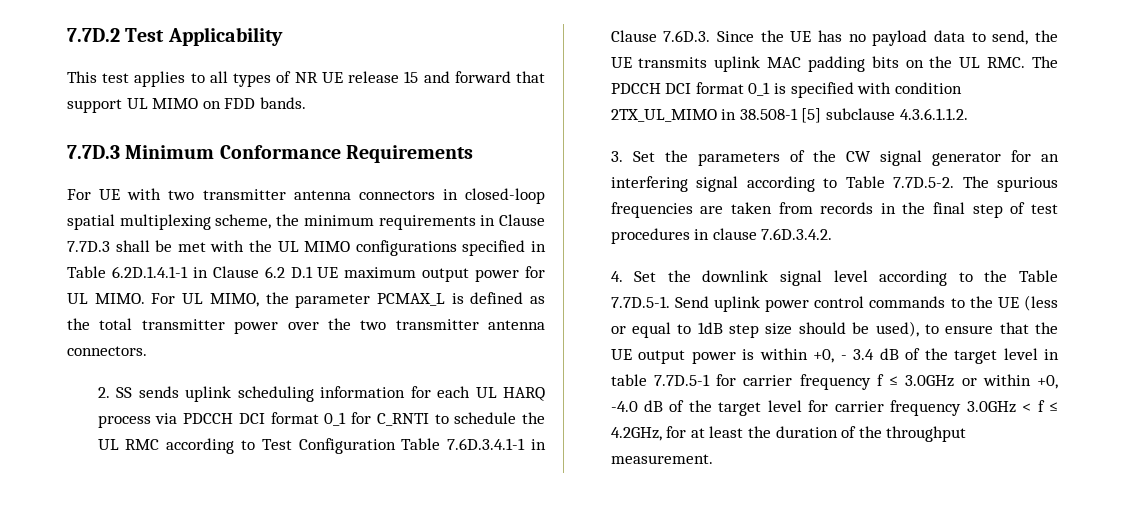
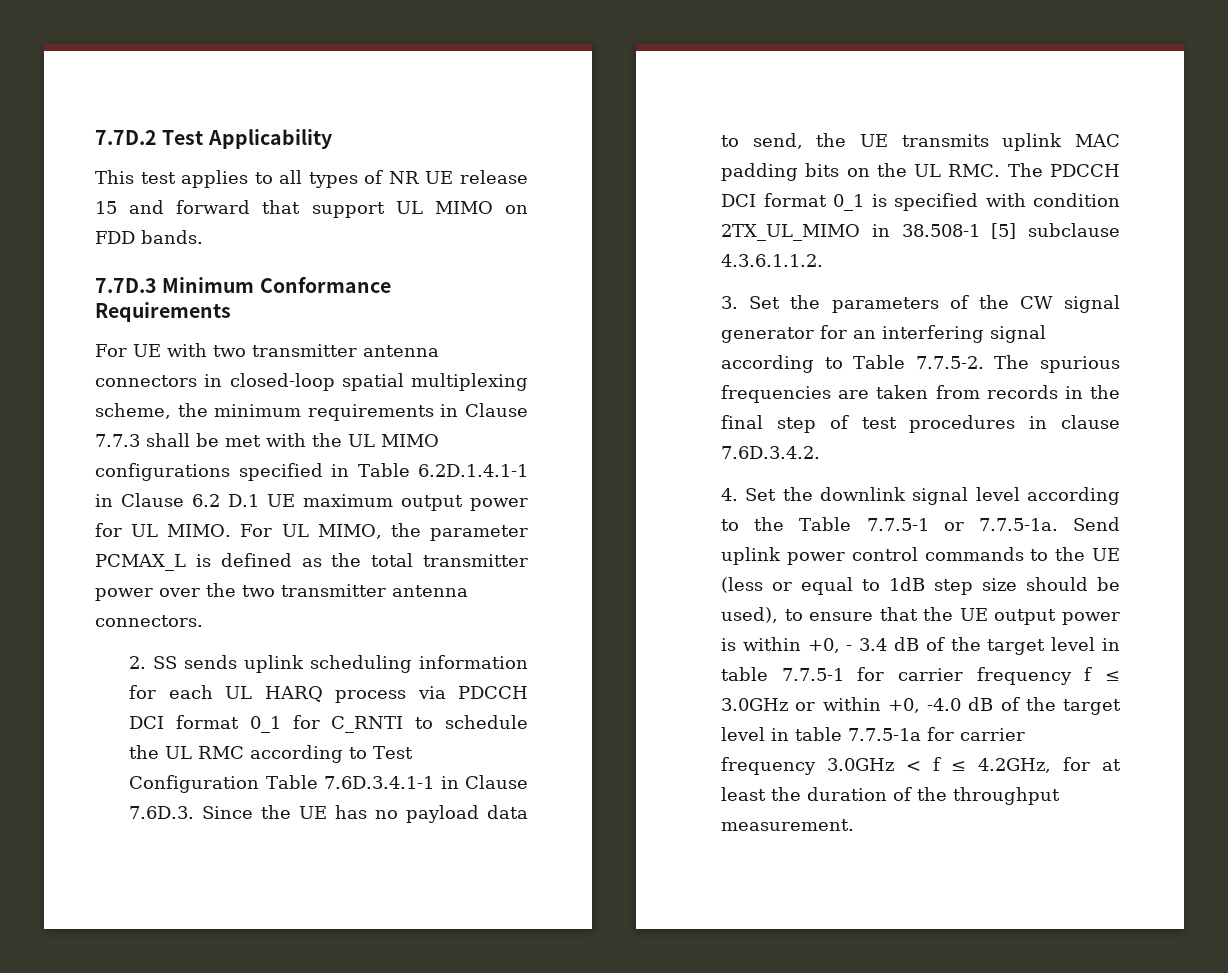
- For UE with two transmitter antenna connectors in closed-loop spatial multiplexing scheme, the minimum requirements in Clause 7.7D.3 shall be met with the UL MIMO configurations specified in Table 6.2D.1.4.1-1 in Clause 6.2 D.1 UE maximum output power for UL MIMO.
+ For UE with two transmitter antenna connectors in closed-loop spatial multiplexing scheme, the minimum requirements in Clause 7.7.3 shall be met with the UL MIMO configurations specified in Table 6.2D.1.4.1-1 in Clause 6.2 D.1 UE maximum output power for UL MIMO.
- 3. Set the parameters of the CW signal generator for an interfering signal according to Table 7.7D.5-2. The spurious frequencies are taken from records in the final step of test procedures in clause 7.6D.3.4.2.
+ 3. Set the parameters of the CW signal generator for an interfering signal according to Table 7.7.5-2. The spurious frequencies are taken from records in the final step of test procedures in clause 7.6D.3.4.2.
- 4. Set the downlink signal level according to the Table 7.7D.5-1. Send uplink power control commands to the UE (less or equal to 1dB step size should be used), to ensure that the UE output power is within +0, - 3.4 dB of the target level in table 7.7D.5-1 for carrier frequency f ≤ 3.0GHz or within +0, -4.0 dB of the target level for carrier frequency 3.0GHz < f ≤ 4.2GHz, for at least the duration of the throughput measurement.
+ 4. Set the downlink signal level according to the Table 7.7.5-1 or 7.7.5-1a. Send uplink power control commands to the UE (less or equal to 1dB step size should be used), to ensure that the UE output power is within +0, - 3.4 dB of the target level in table 7.7.5-1 for carrier frequency f ≤ 3.0GHz or within +0, -4.0 dB of the target level in table 7.7.5-1a for carrier frequency 3.0GHz < f ≤ 4.2GHz, for at least the duration of the throughput measurement.

